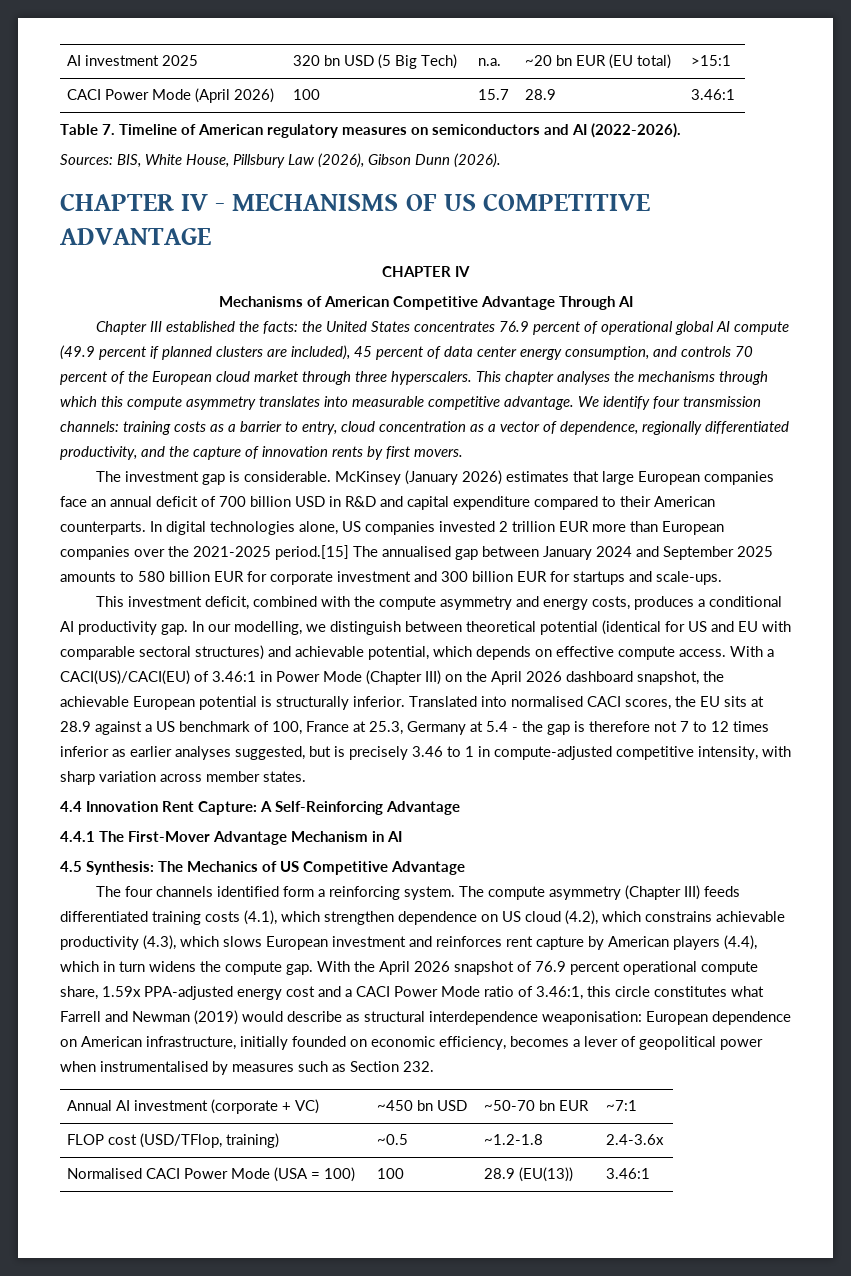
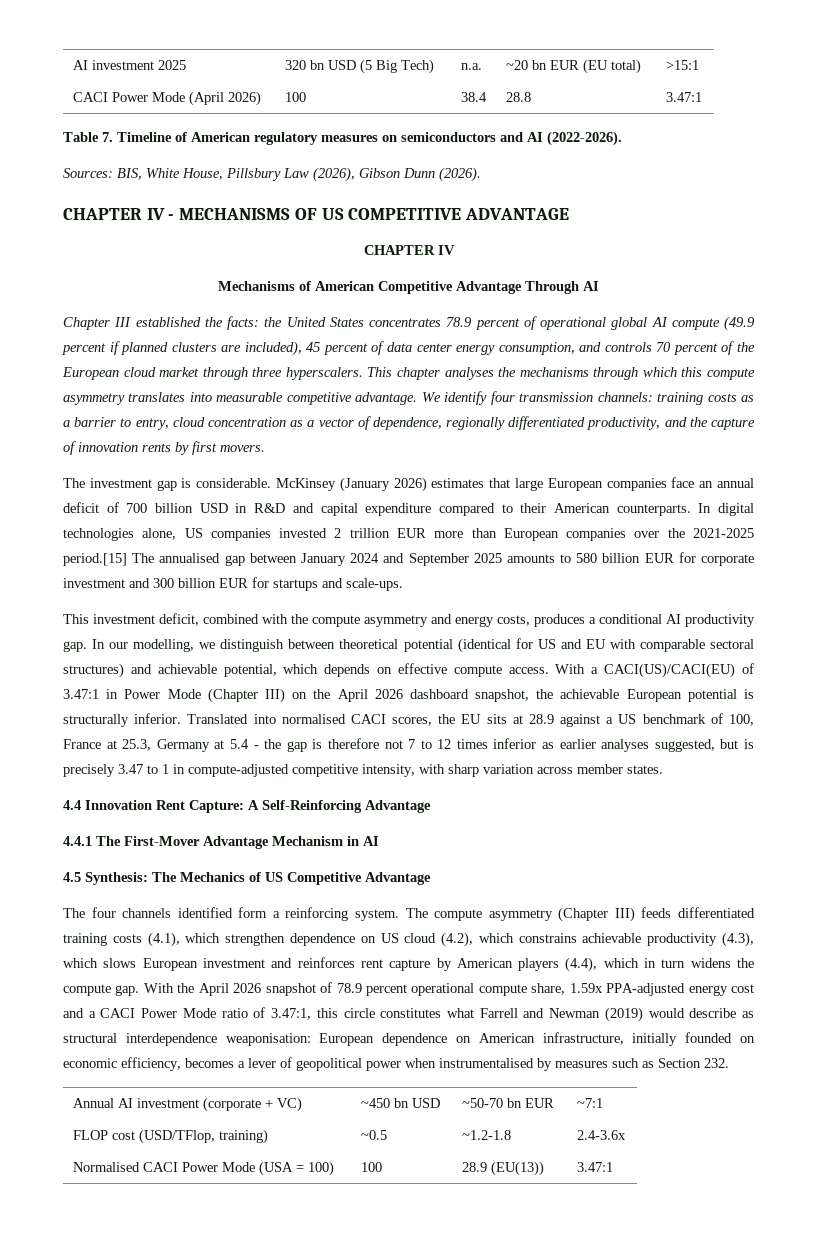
- CACI Power Mode (April 2026) | 100 | 15.7 | 28.9 | 3.46:1
+ CACI Power Mode (April 2026) | 100 | 38.4 | 28.8 | 3.47:1
- Chapter III established the facts: the United States concentrates 76.9 percent of operational global AI compute (49.9 percent if planned clusters are included), 45 percent of data center energy consumption, and controls 70 percent of the European cloud market through three hyperscalers.
+ Chapter III established the facts: the United States concentrates 78.9 percent of operational global AI compute (49.9 percent if planned clusters are included), 45 percent of data center energy consumption, and controls 70 percent of the European cloud market through three hyperscalers.
- With a CACI(US)/CACI(EU) of 3.46:1 in Power Mode (Chapter III) on the April 2026 dashboard snapshot, the achievable European potential is structurally inferior.
+ With a CACI(US)/CACI(EU) of 3.47:1 in Power Mode (Chapter III) on the April 2026 dashboard snapshot, the achievable European potential is structurally inferior.
- Translated into normalised CACI scores, the EU sits at 28.9 against a US benchmark of 100, France at 25.3, Germany at 5.4 - the gap is therefore not 7 to 12 times inferior as earlier analyses suggested, but is precisely 3.46 to 1 in compute-adjusted competitive intensity, with sharp variation across member states.
+ Translated into normalised CACI scores, the EU sits at 28.9 against a US benchmark of 100, France at 25.3, Germany at 5.4 - the gap is therefore not 7 to 12 times inferior as earlier analyses suggested, but is precisely 3.47 to 1 in compute-adjusted competitive intensity, with sharp variation across member states.
- With the April 2026 snapshot of 76.9 percent operational compute share, 1.59x PPA-adjusted energy cost and a CACI Power Mode ratio of 3.46:1, this circle constitutes what Farrell and Newman (2019) would describe as structural interdependence weaponisation: European dependence on American infrastructure, initially founded on economic efficiency, becomes a lever of geopolitical power when instrumentalised by measures such as Section 232.
+ With the April 2026 snapshot of 78.9 percent operational compute share, 1.59x PPA-adjusted energy cost and a CACI Power Mode ratio of 3.47:1, this circle constitutes what Farrell and Newman (2019) would describe as structural interdependence weaponisation: European dependence on American infrastructure, initially founded on economic efficiency, becomes a lever of geopolitical power when instrumentalised by measures such as Section 232.
- Normalised CACI Power Mode (USA = 100) | 100 | 28.9 (EU(13)) | 3.46:1
+ Normalised CACI Power Mode (USA = 100) | 100 | 28.9 (EU(13)) | 3.47:1

